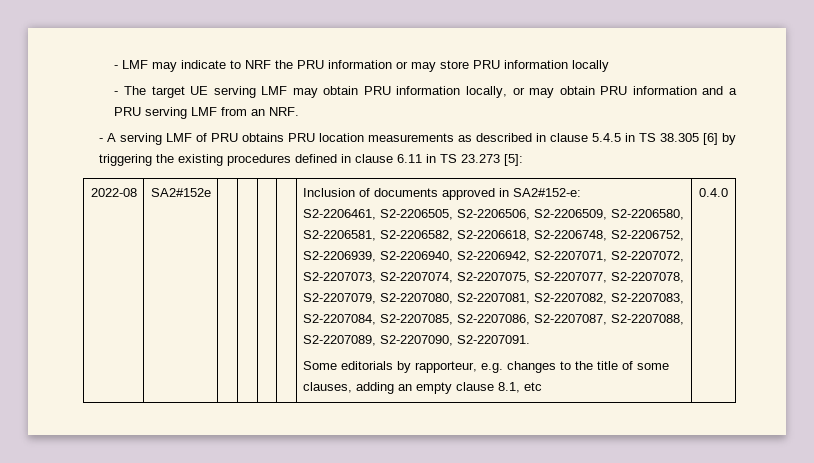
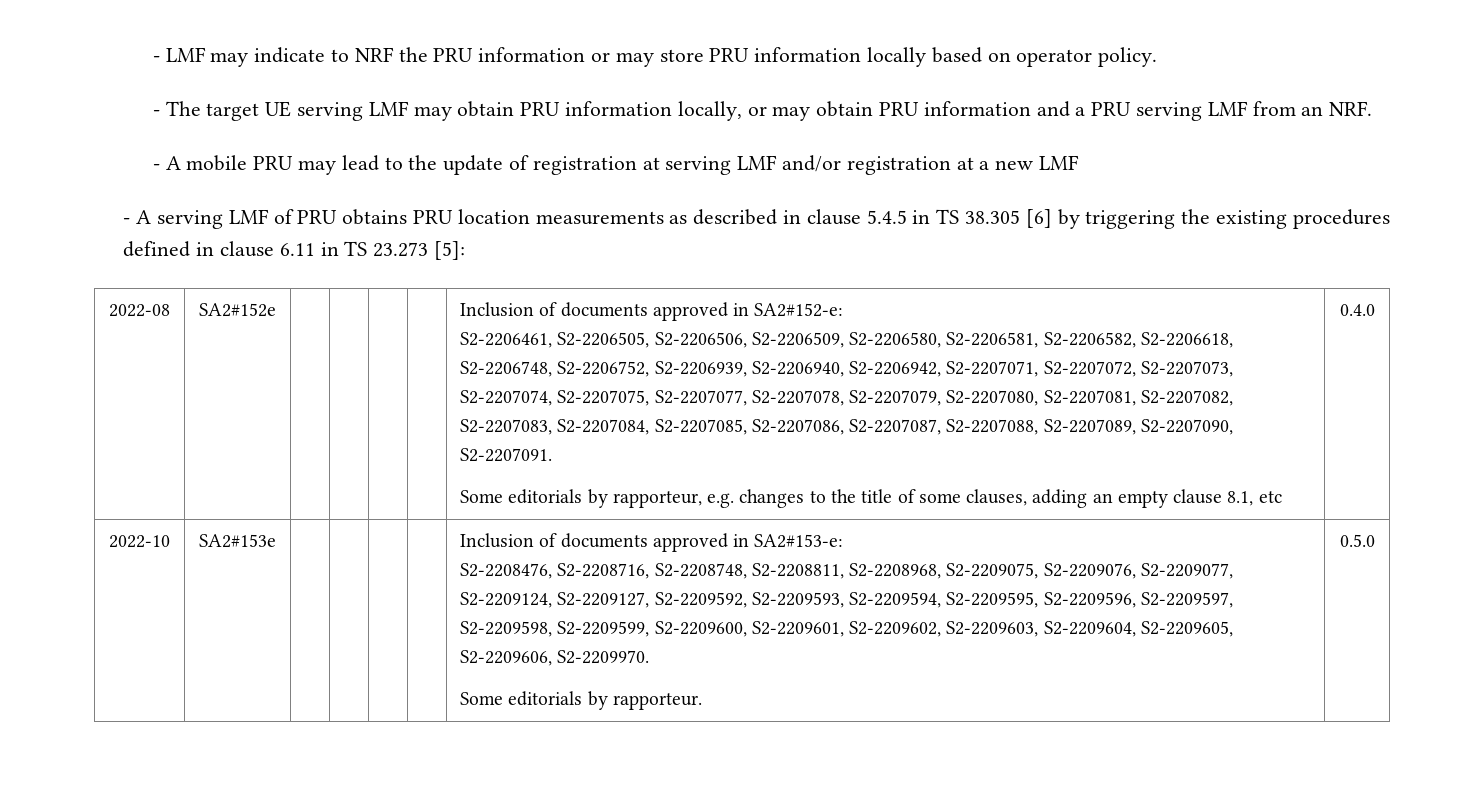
- - LMF may indicate to NRF the PRU information or may store PRU information locally
+ - LMF may indicate to NRF the PRU information or may store PRU information locally based on operator policy.
+ - A mobile PRU may lead to the update of registration at serving LMF and/or registration at a new LMF
+ 2022-10 | SA2#153e | | | | | Inclusion of documents approved in SA2#153-e:
+ S2-2208476, S2-2208716, S2-2208748, S2-2208811, S2-2208968, S2-2209075, S2-2209076, S2-2209077, S2-2209124, S2-2209127, S2-2209592, S2-2209593, S2-2209594, S2-2209595, S2-2209596, S2-2209597, S2-2209598, S2-2209599, S2-2209600, S2-2209601, S2-2209602, S2-2209603, S2-2209604, S2-2209605, S2-2209606, S2-2209970.
+ Some editorials by rapporteur. | 0.5.0

